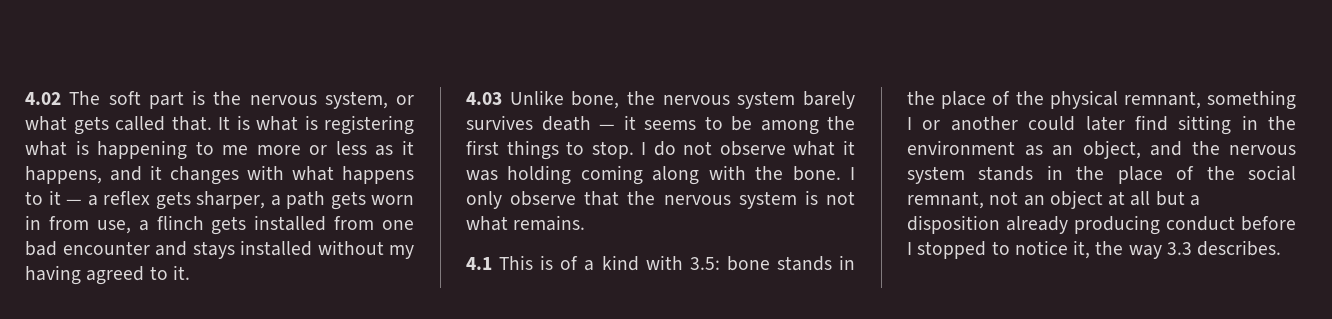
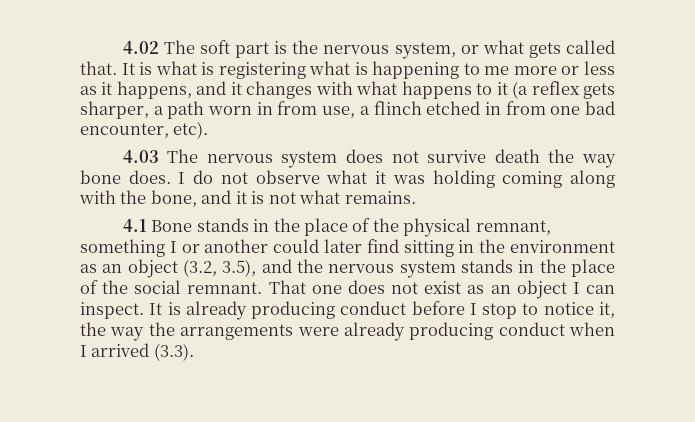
- It is what is registering what is happening to me more or less as it happens, and it changes with what happens to it — a reflex gets sharper, a path gets worn in from use, a flinch gets installed from one bad encounter and stays installed without my having agreed to it.
- 4.03 Unlike bone, the nervous system barely survives death — it seems to be among the first things to stop.
+ It is what is registering what is happening to me more or less as it happens, and it changes with what happens to it (a reflex gets sharper, a path worn in from use, a flinch etched in from one bad encounter, etc).
+ 4.03 The nervous system does not survive death the way bone does.
- I do not observe what it was holding coming along with the bone. I only observe that the nervous system is not what remains.
+ I do not observe what it was holding coming along with the bone, and it is not what remains.
- 4.1 This is of a kind with 3.5: bone stands in the place of the physical remnant, something I or another could later find sitting in the environment as an object, and the nervous system stands in the place of the social remnant, not an object at all but a disposition already producing conduct before I stopped to notice it, the way 3.3 describes.
+ 4.1 Bone stands in the place of the physical remnant, something I or another could later find sitting in the environment as an object (3.2, 3.5), and the nervous system stands in the place of the social remnant. That one does not exist as an object I can inspect. It is already producing conduct before I stop to notice it, the way the arrangements were already producing conduct when I arrived (3.3).

